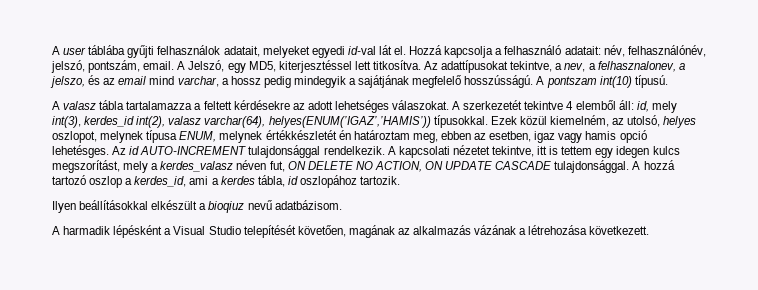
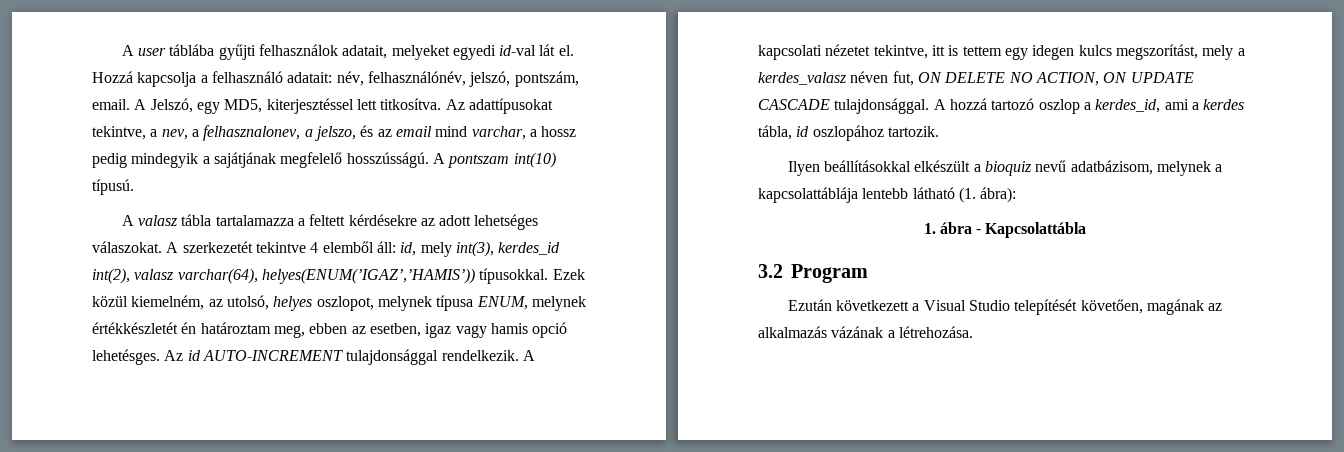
- Ilyen beállításokkal elkészült a bioqiuz nevű adatbázisom.
- A harmadik lépésként a Visual Studio telepítését követően, magának az alkalmazás vázának a létrehozása következett.
+ Ilyen beállításokkal elkészült a bioquiz nevű adatbázisom, melynek a kapcsolattáblája lentebb látható (1. ábra):
+ 1. ábra - Kapcsolattábla
+ 3.2 Program
+ Ezután következett a Visual Studio telepítését követően, magának az alkalmazás vázának a létrehozása.

